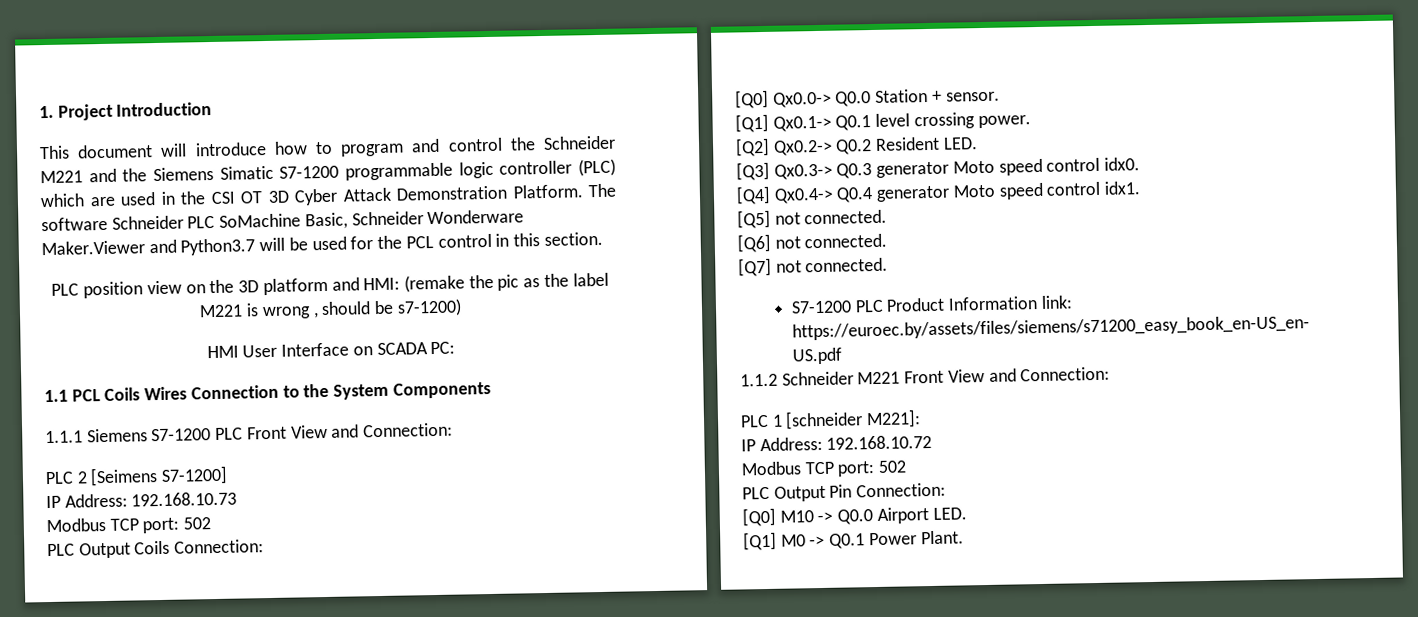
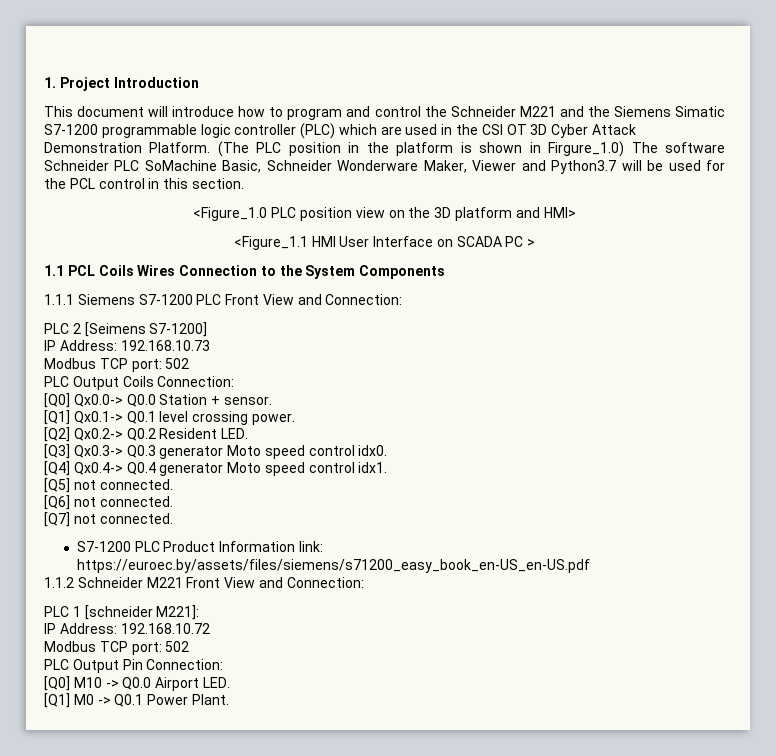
- The software Schneider PLC SoMachine Basic, Schneider Wonderware Maker.Viewer and Python3.7 will be used for the PCL control in this section.
+ (The PLC position in the platform is shown in Firgure_1.0) The software Schneider PLC SoMachine Basic, Schneider Wonderware Maker, Viewer and Python3.7 will be used for the PCL control in this section.
- PLC position view on the 3D platform and HMI: (remake the pic as the label M221 is wrong , should be s7-1200)
- HMI User Interface on SCADA PC:
+ <Figure_1.0 PLC position view on the 3D platform and HMI>
+ <Figure_1.1 HMI User Interface on SCADA PC >

